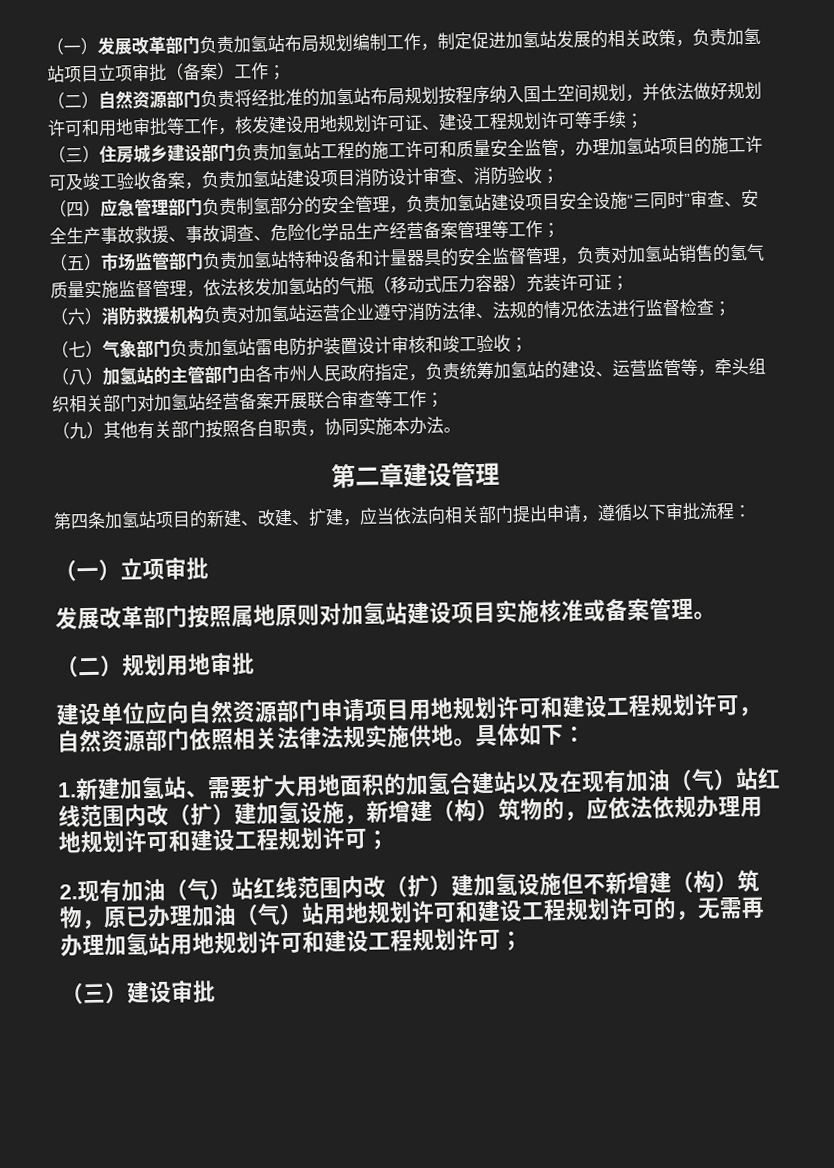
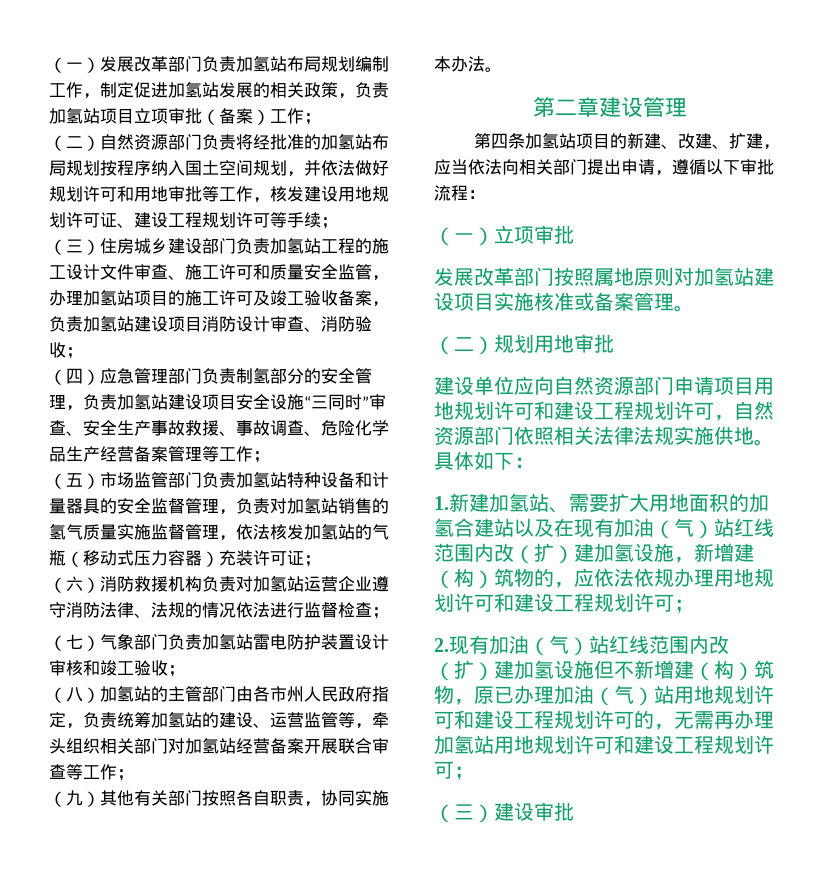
- （三）住房城乡建设部门负责加氢站工程的施工许可和质量安全监管，办理加氢站项目的施工许可及竣工验收备案，负责加氢站建设项目消防设计审查、消防验收；
+ （三）住房城乡建设部门负责加氢站工程的施工设计文件审查、施工许可和质量安全监管，办理加氢站项目的施工许可及竣工验收备案，负责加氢站建设项目消防设计审查、消防验收；

